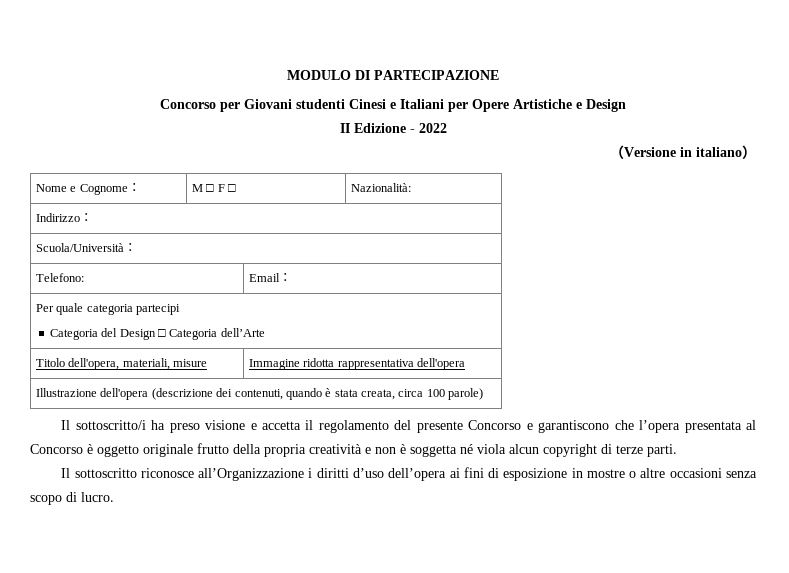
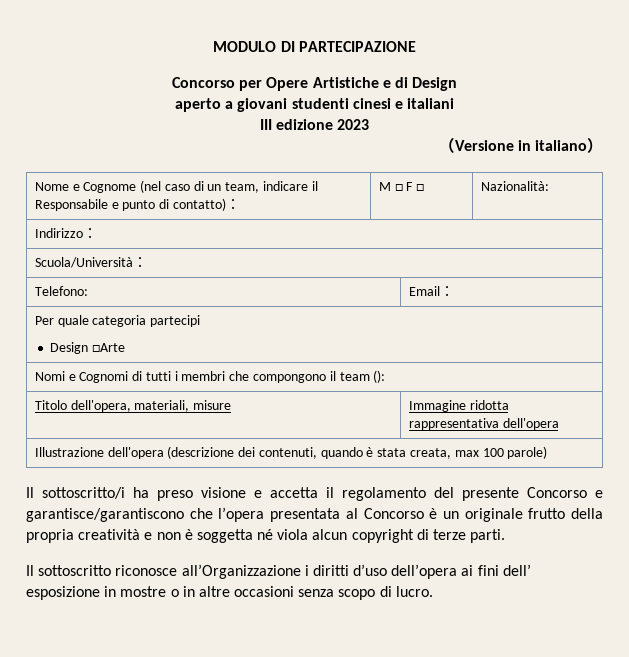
- Concorso per Giovani studenti Cinesi e Italiani per Opere Artistiche e Design
+ Concorso per Opere Artistiche e di Design
- II Edizione - 2022
+ aperto a giovani studenti cinesi e italiani
+ III edizione 2023
- Nome e Cognome： | M □ F □ | Nazionalità:
+ Nome e Cognome (nel caso di un team, indicare il Responsabile e punto di contatto)： | M □ F □ | Nazionalità:
  Per quale categoria partecipi
- Categoria del Design □ Categoria dell’Arte
+ Design □Arte
+ Nomi e Cognomi di tutti i membri che compongono il team ():
- Illustrazione dell'opera (descrizione dei contenuti, quando è stata creata, circa 100 parole)
+ Illustrazione dell'opera (descrizione dei contenuti, quando è stata creata, max 100 parole)
- Il sottoscritto/i ha preso visione e accetta il regolamento del presente Concorso e garantiscono che l’opera presentata al Concorso è oggetto originale frutto della propria creatività e non è soggetta né viola alcun copyright di terze parti.
+ Il sottoscritto/i ha preso visione e accetta il regolamento del presente Concorso e garantisce/garantiscono che l’opera presentata al Concorso è un originale frutto della propria creatività e non è soggetta né viola alcun copyright di terze parti.
- Il sottoscritto riconosce all’Organizzazione i diritti d’uso dell’opera ai fini di esposizione in mostre o altre occasioni senza scopo di lucro.
+ Il sottoscritto riconosce all’Organizzazione i diritti d’uso dell’opera ai fini dell’ esposizione in mostre o in altre occasioni senza scopo di lucro.

